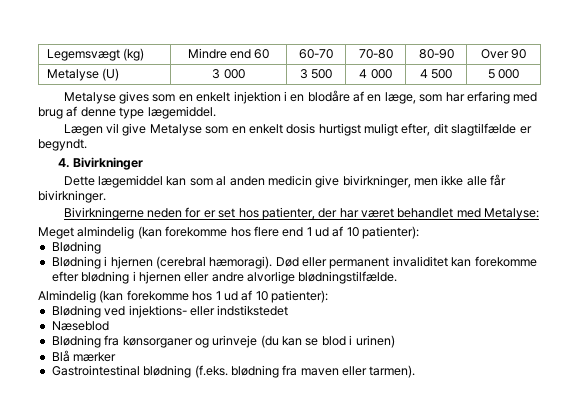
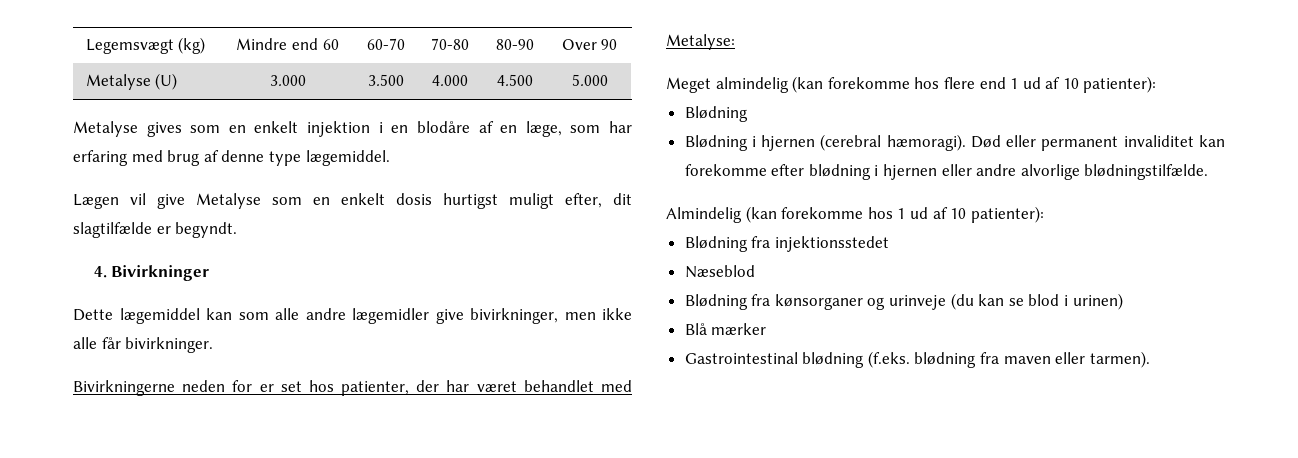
- Metalyse (U) | 3 000 | 3 500 | 4 000 | 4 500 | 5 000
+ Metalyse (U) | 3.000 | 3.500 | 4.000 | 4.500 | 5.000
- Dette lægemiddel kan som al anden medicin give bivirkninger, men ikke alle får bivirkninger.
+ Dette lægemiddel kan som alle andre lægemidler give bivirkninger, men ikke alle får bivirkninger.
- Blødning ved injektions- eller indstikstedet
+ Blødning fra injektionsstedet

